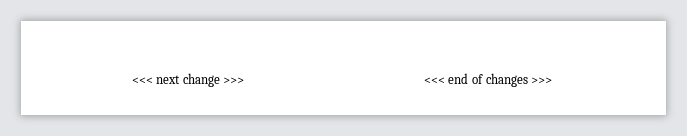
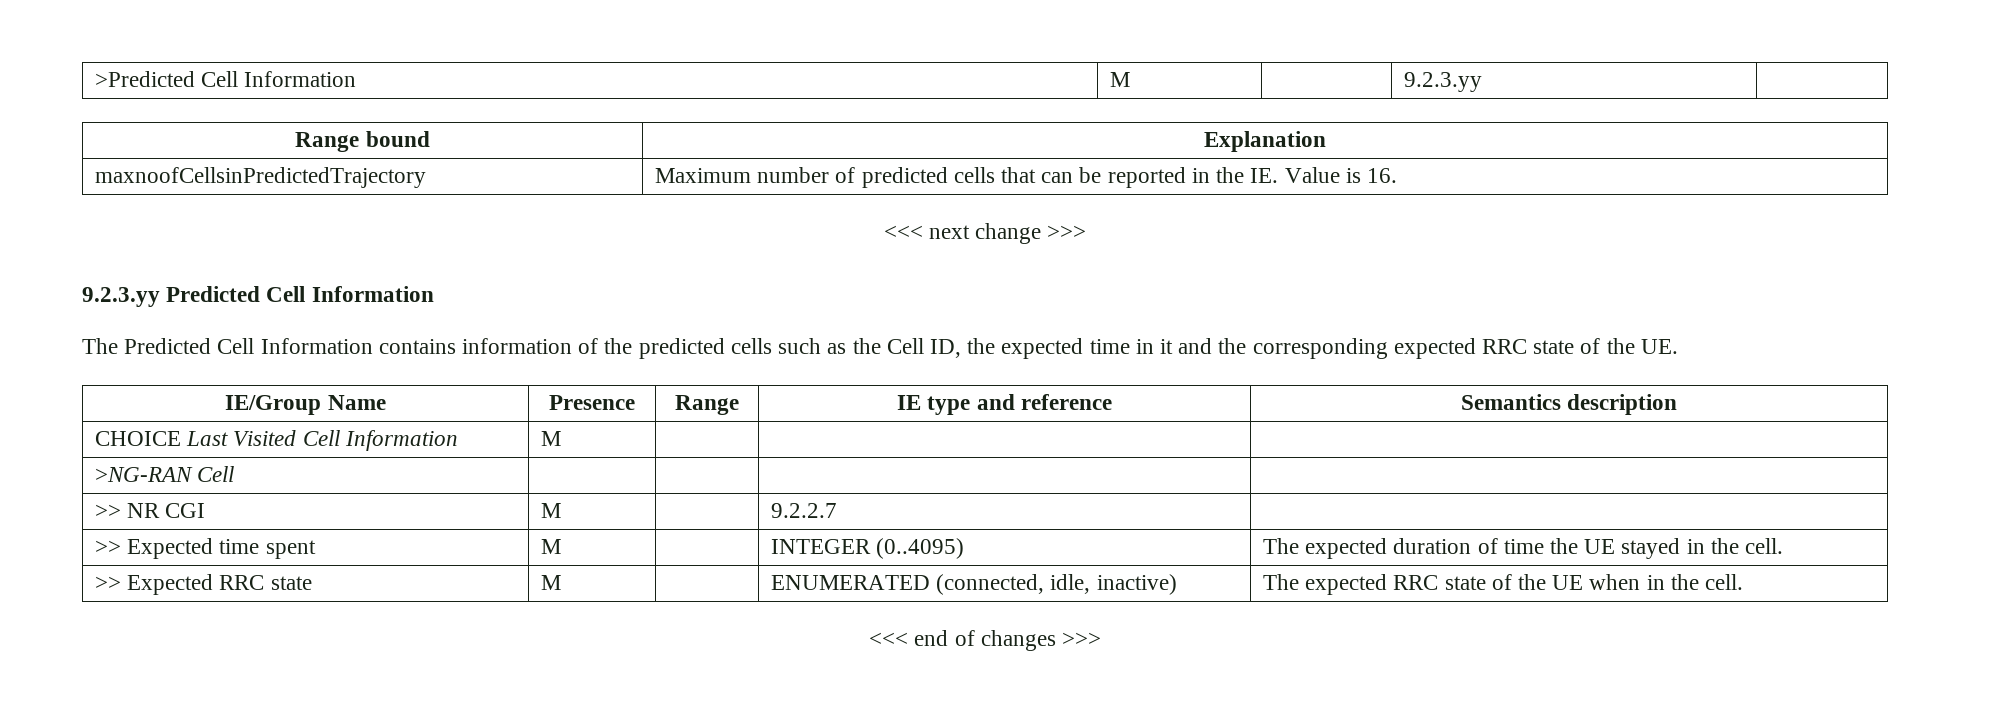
+ >Predicted Cell Information | M | | 9.2.3.yy |
+ Range bound | Explanation
+ maxnoofCellsinPredictedTrajectory | Maximum number of predicted cells that can be reported in the IE. Value is 16.
  <<< next change >>>
+ 9.2.3.yy Predicted Cell Information
+ The Predicted Cell Information contains information of the predicted cells such as the Cell ID, the expected time in it and the corresponding expected RRC state of the UE.
+ IE/Group Name | Presence | Range | IE type and reference | Semantics description
+ CHOICE Last Visited Cell Information | M | | |
+ >NG-RAN Cell | | | |
+ >> NR CGI | M | | 9.2.2.7 |
+ >> Expected time spent | M | | INTEGER (0..4095) | The expected duration of time the UE stayed in the cell.
+ >> Expected RRC state | M | | ENUMERATED (connected, idle, inactive) | The expected RRC state of the UE when in the cell.

